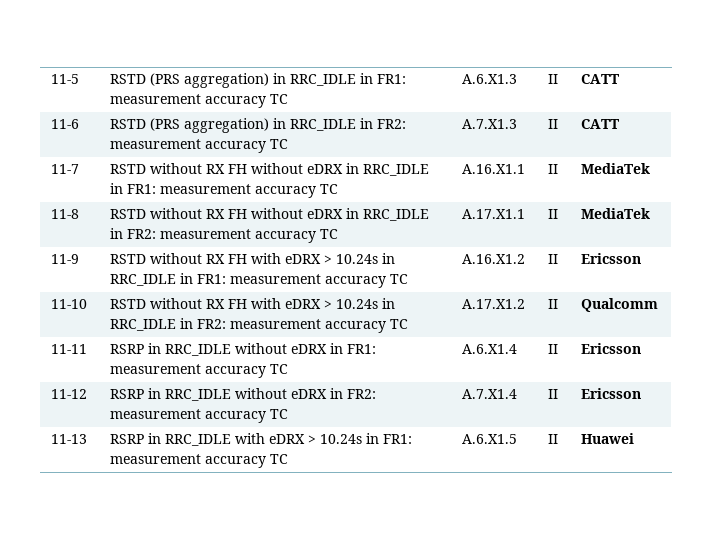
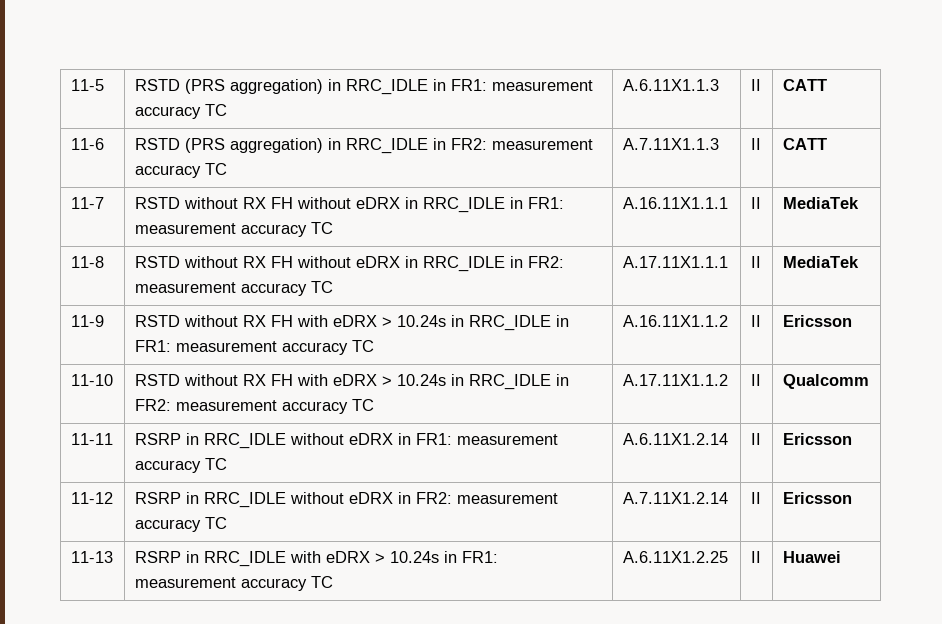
- 11-5 | RSTD (PRS aggregation) in RRC_IDLE in FR1: measurement accuracy TC | A.6.X1.3 | II | CATT
+ 11-5 | RSTD (PRS aggregation) in RRC_IDLE in FR1: measurement accuracy TC | A.6.11X1.1.3 | II | CATT
- 11-6 | RSTD (PRS aggregation) in RRC_IDLE in FR2: measurement accuracy TC | A.7.X1.3 | II | CATT
+ 11-6 | RSTD (PRS aggregation) in RRC_IDLE in FR2: measurement accuracy TC | A.7.11X1.1.3 | II | CATT
- 11-7 | RSTD without RX FH without eDRX in RRC_IDLE in FR1: measurement accuracy TC | A.16.X1.1 | II | MediaTek
+ 11-7 | RSTD without RX FH without eDRX in RRC_IDLE in FR1: measurement accuracy TC | A.16.11X1.1.1 | II | MediaTek
- 11-8 | RSTD without RX FH without eDRX in RRC_IDLE in FR2: measurement accuracy TC | A.17.X1.1 | II | MediaTek
+ 11-8 | RSTD without RX FH without eDRX in RRC_IDLE in FR2: measurement accuracy TC | A.17.11X1.1.1 | II | MediaTek
- 11-9 | RSTD without RX FH with eDRX > 10.24s in RRC_IDLE in FR1: measurement accuracy TC | A.16.X1.2 | II | Ericsson
+ 11-9 | RSTD without RX FH with eDRX > 10.24s in RRC_IDLE in FR1: measurement accuracy TC | A.16.11X1.1.2 | II | Ericsson
- 11-10 | RSTD without RX FH with eDRX > 10.24s in RRC_IDLE in FR2: measurement accuracy TC | A.17.X1.2 | II | Qualcomm
+ 11-10 | RSTD without RX FH with eDRX > 10.24s in RRC_IDLE in FR2: measurement accuracy TC | A.17.11X1.1.2 | II | Qualcomm
- 11-11 | RSRP in RRC_IDLE without eDRX in FR1: measurement accuracy TC | A.6.X1.4 | II | Ericsson
+ 11-11 | RSRP in RRC_IDLE without eDRX in FR1: measurement accuracy TC | A.6.11X1.2.14 | II | Ericsson
- 11-12 | RSRP in RRC_IDLE without eDRX in FR2: measurement accuracy TC | A.7.X1.4 | II | Ericsson
+ 11-12 | RSRP in RRC_IDLE without eDRX in FR2: measurement accuracy TC | A.7.11X1.2.14 | II | Ericsson
- 11-13 | RSRP in RRC_IDLE with eDRX > 10.24s in FR1: measurement accuracy TC | A.6.X1.5 | II | Huawei
+ 11-13 | RSRP in RRC_IDLE with eDRX > 10.24s in FR1: measurement accuracy TC | A.6.11X1.2.25 | II | Huawei

